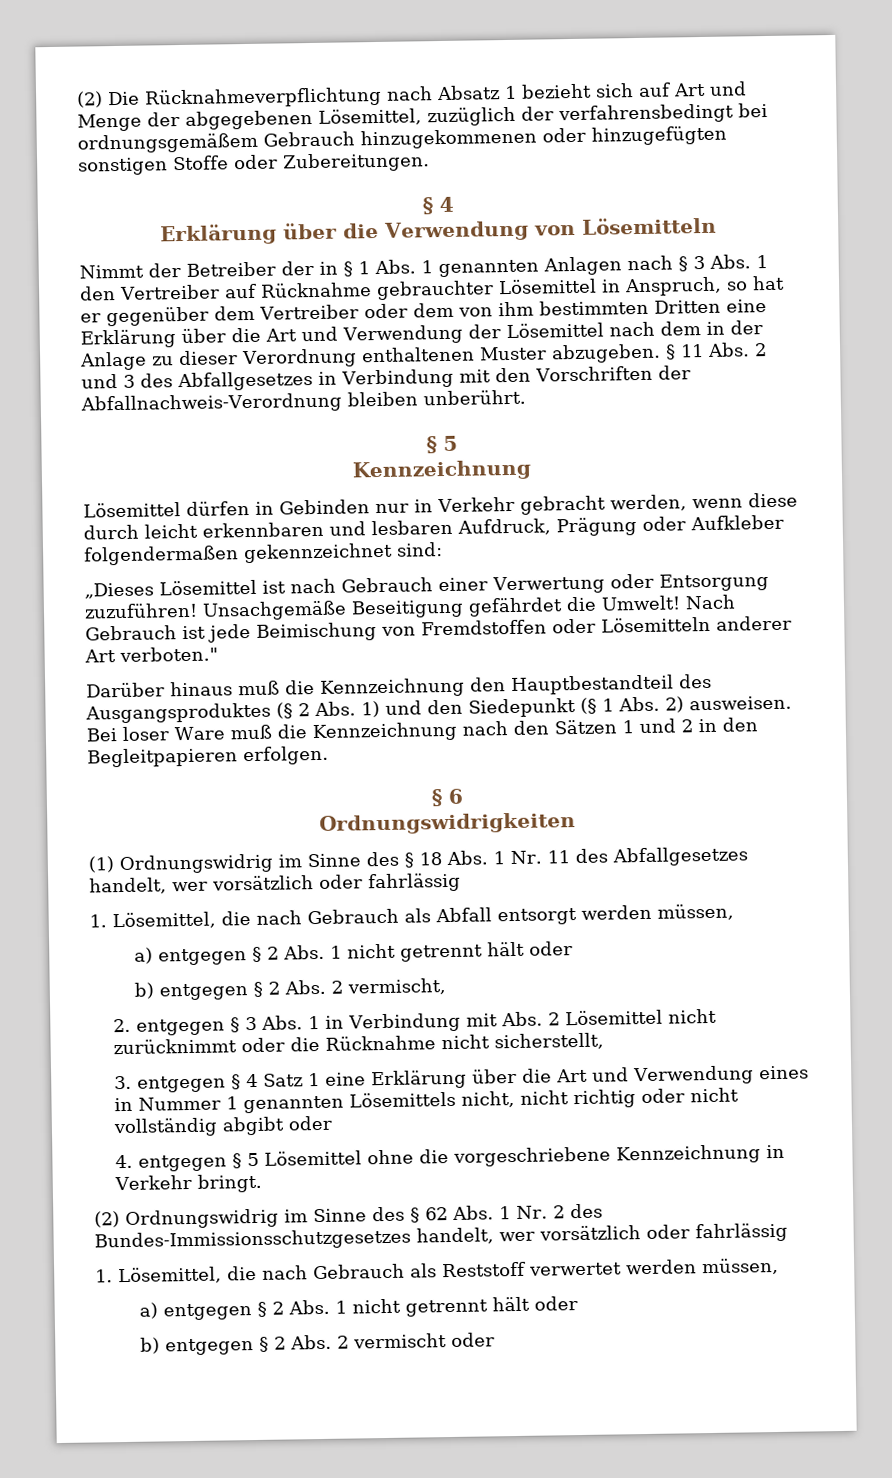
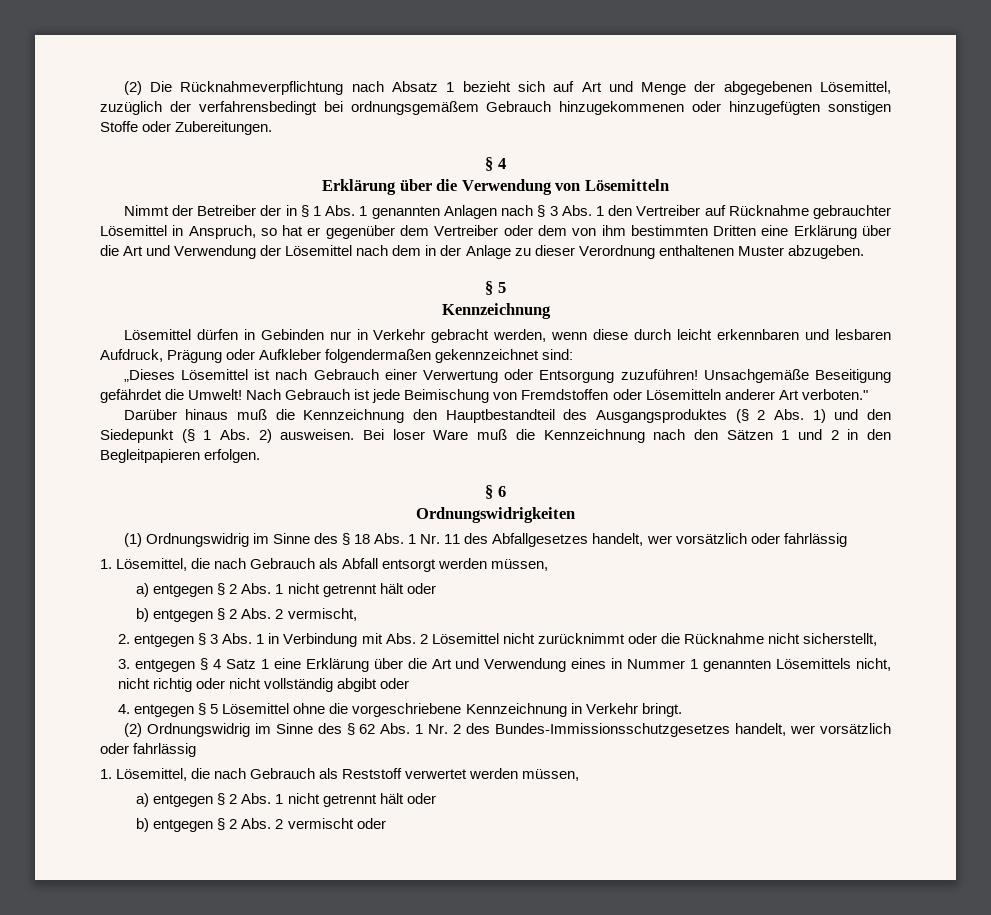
- § 11 Abs. 2 und 3 des Abfallgesetzes in Verbindung mit den Vorschriften der Abfallnachweis-Verordnung bleiben unberührt.

